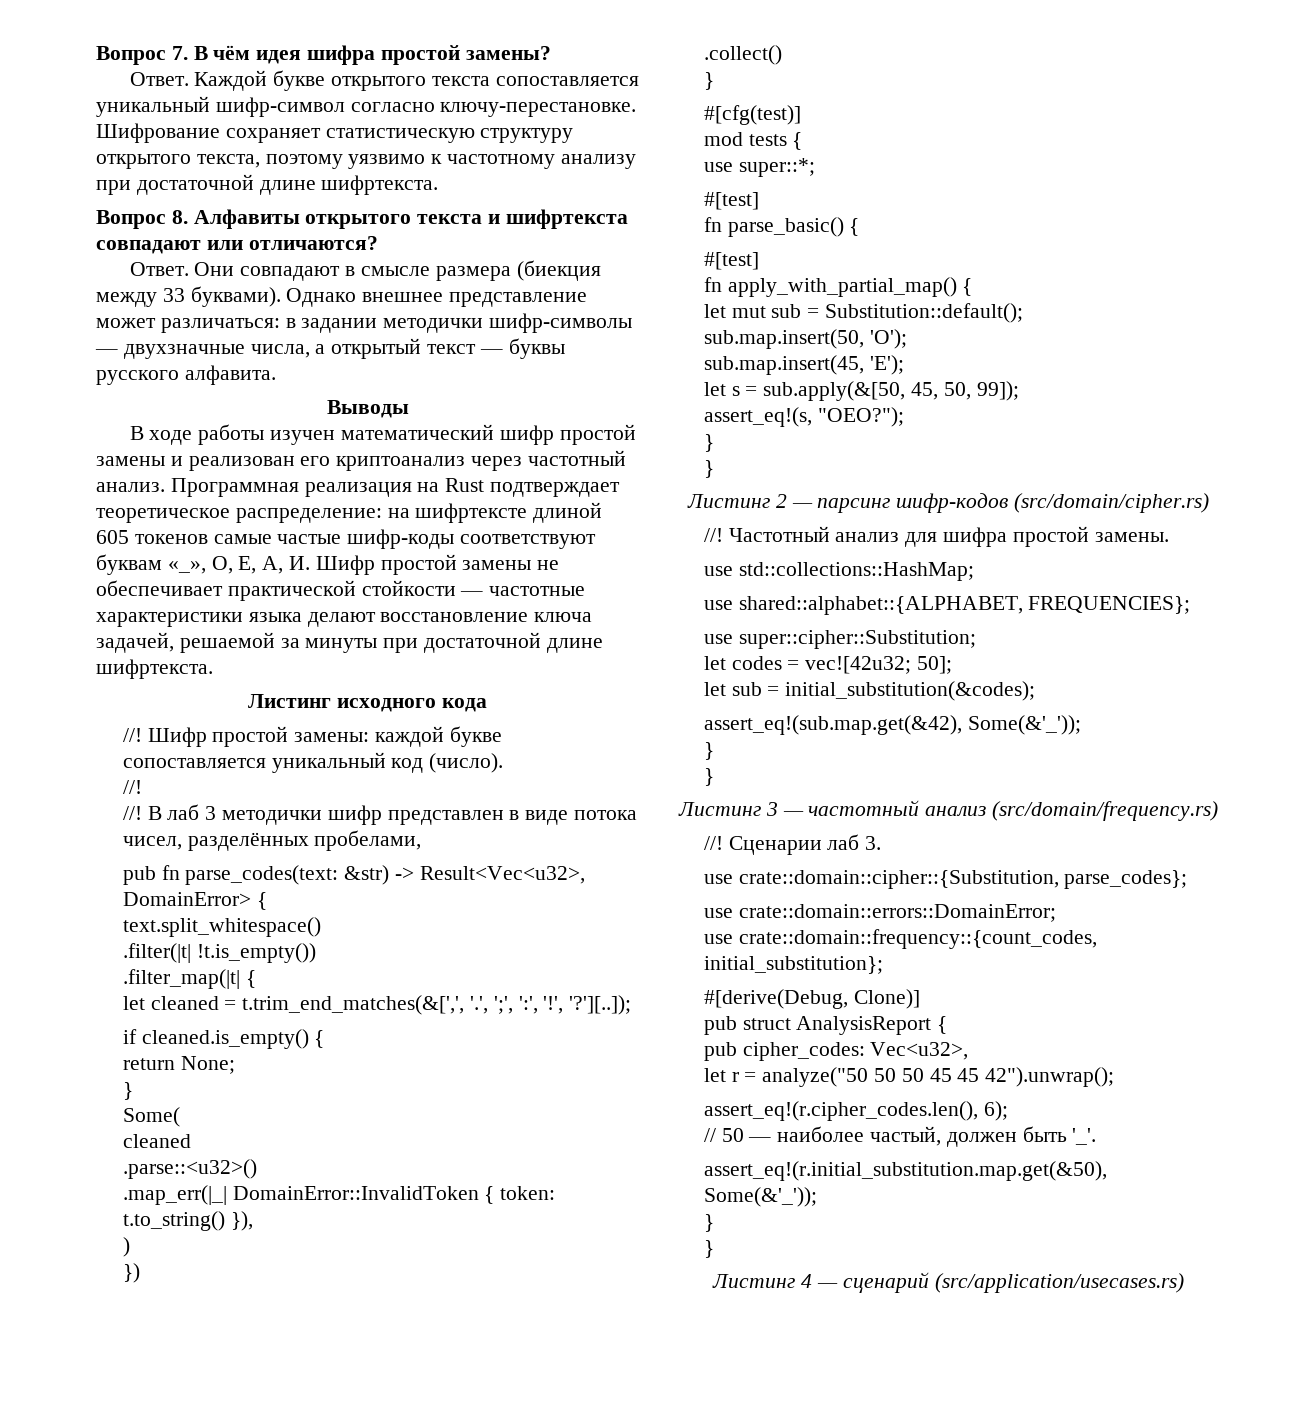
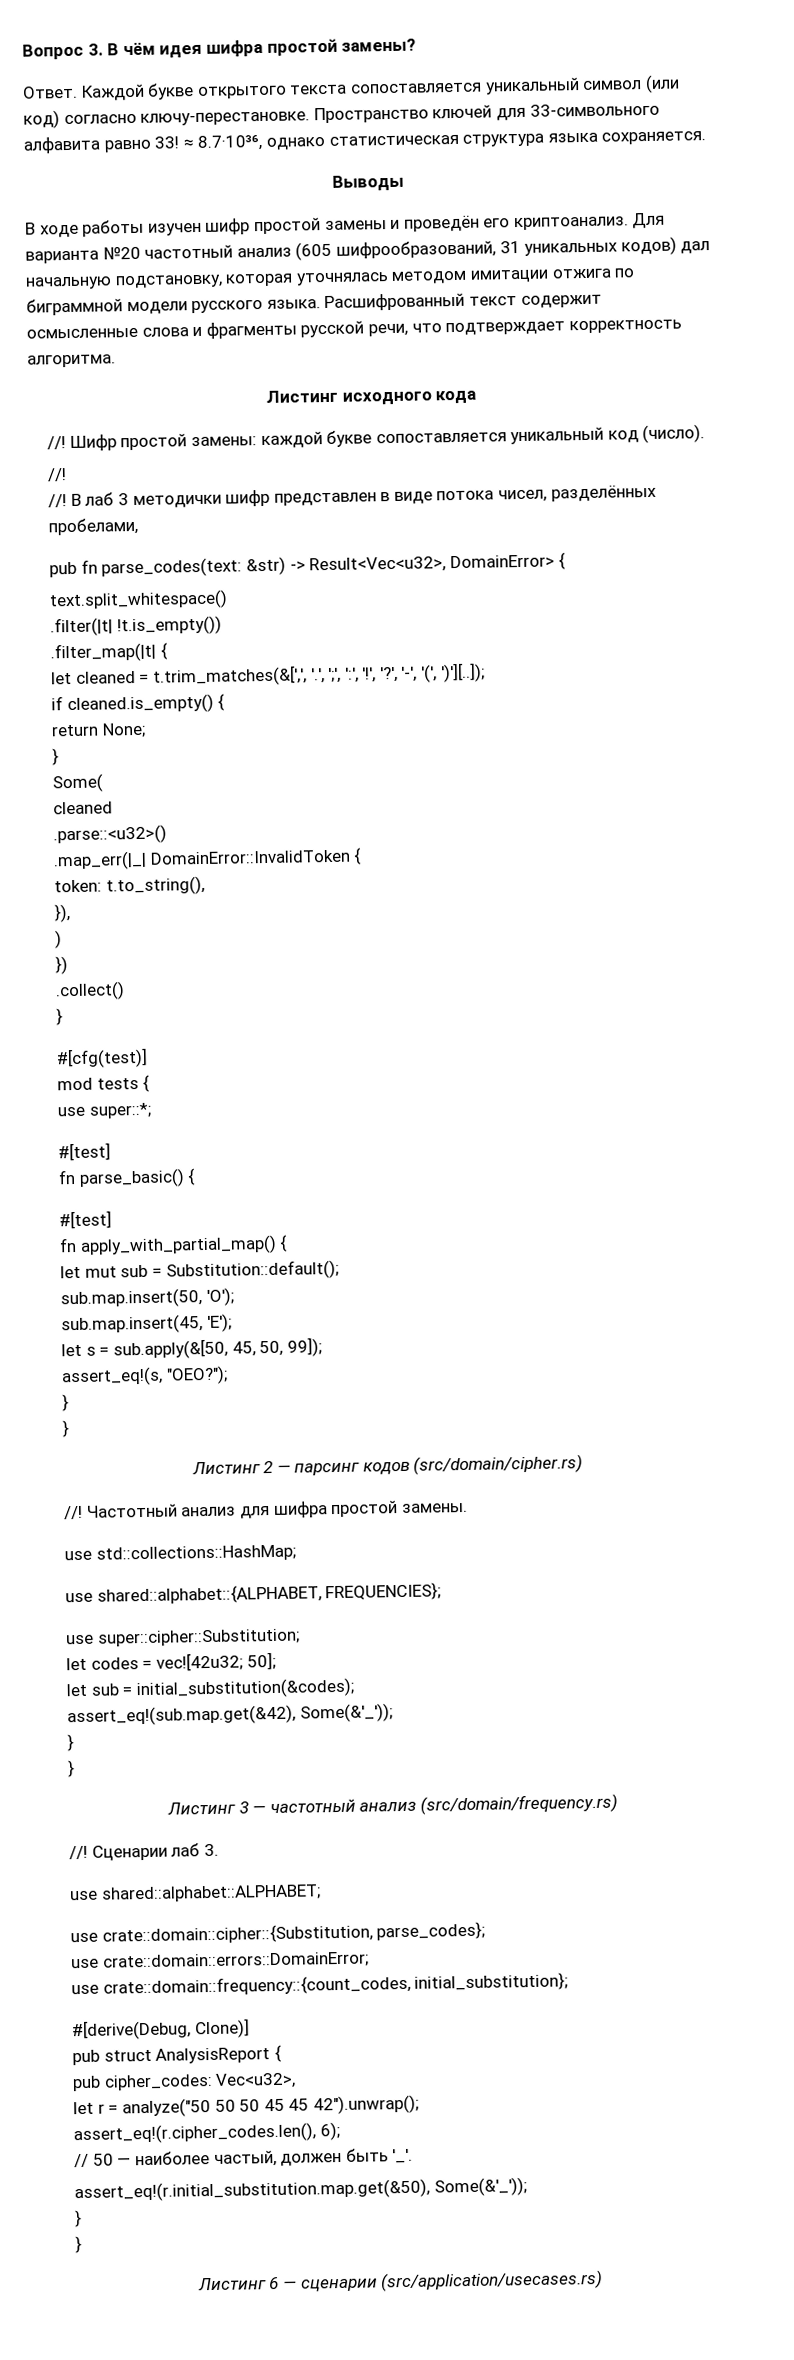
- Вопрос 7. В чём идея шифра простой замены?
+ Вопрос 3. В чём идея шифра простой замены?
- Каждой букве открытого текста сопоставляется уникальный шифр-символ согласно ключу-перестановке. Шифрование сохраняет статистическую структуру открытого текста, поэтому уязвимо к частотному анализу при достаточной длине шифртекста.
- Вопрос 8. Алфавиты открытого текста и шифртекста совпадают или отличаются?
- Ответ. Они совпадают в смысле размера (биекция между 33 буквами). Однако внешнее представление может различаться: в задании методички шифр-символы — двухзначные числа, а открытый текст — буквы русского алфавита.
+ Каждой букве открытого текста сопоставляется уникальный символ (или код) согласно ключу-перестановке. Пространство ключей для 33-символьного алфавита равно 33! ≈ 8.7·10³⁶, однако статистическая структура языка сохраняется.
- В ходе работы изучен математический шифр простой замены и реализован его криптоанализ через частотный анализ. Программная реализация на Rust подтверждает теоретическое распределение: на шифртексте длиной 605 токенов самые частые шифр-коды соответствуют буквам «_», О, Е, А, И. Шифр простой замены не обеспечивает практической стойкости — частотные характеристики языка делают восстановление ключа задачей, решаемой за минуты при достаточной длине шифртекста.
+ В ходе работы изучен шифр простой замены и проведён его криптоанализ. Для варианта №20 частотный анализ (605 шифрообразований, 31 уникальных кодов) дал начальную подстановку, которая уточнялась методом имитации отжига по биграммной модели русского языка. Расшифрованный текст содержит осмысленные слова и фрагменты русской речи, что подтверждает корректность алгоритма.
- let cleaned = t.trim_end_matches(&[',', '.', ';', ':', '!', '?'][..]);
+ let cleaned = t.trim_matches(&[',', '.', ';', ':', '!', '?', '-', '(', ')'][..]);
- .map_err(|_| DomainError::InvalidToken { token: t.to_string() }),
+ .map_err(|_| DomainError::InvalidToken {
+ token: t.to_string(),
+ }),
- Листинг 2 — парсинг шифр-кодов (src/domain/cipher.rs)
+ Листинг 2 — парсинг кодов (src/domain/cipher.rs)
+ use shared::alphabet::ALPHABET;
- Листинг 4 — сценарий (src/application/usecases.rs)
+ Листинг 6 — сценарии (src/application/usecases.rs)

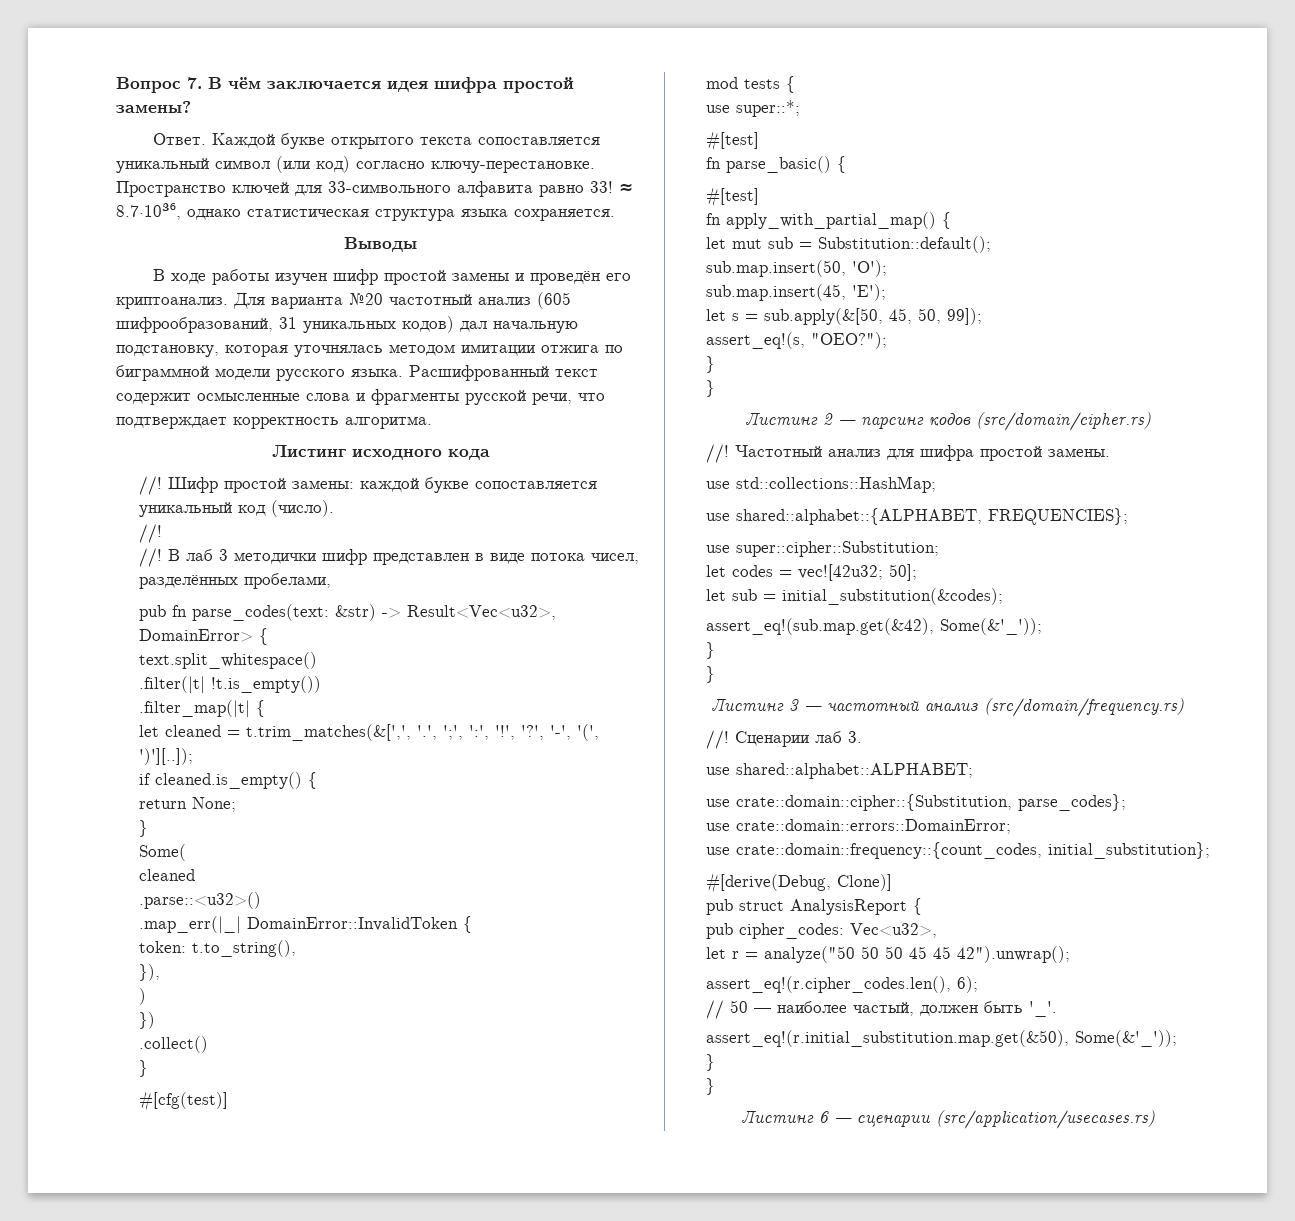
- Вопрос 3. В чём идея шифра простой замены?
+ Вопрос 7. В чём заключается идея шифра простой замены?

